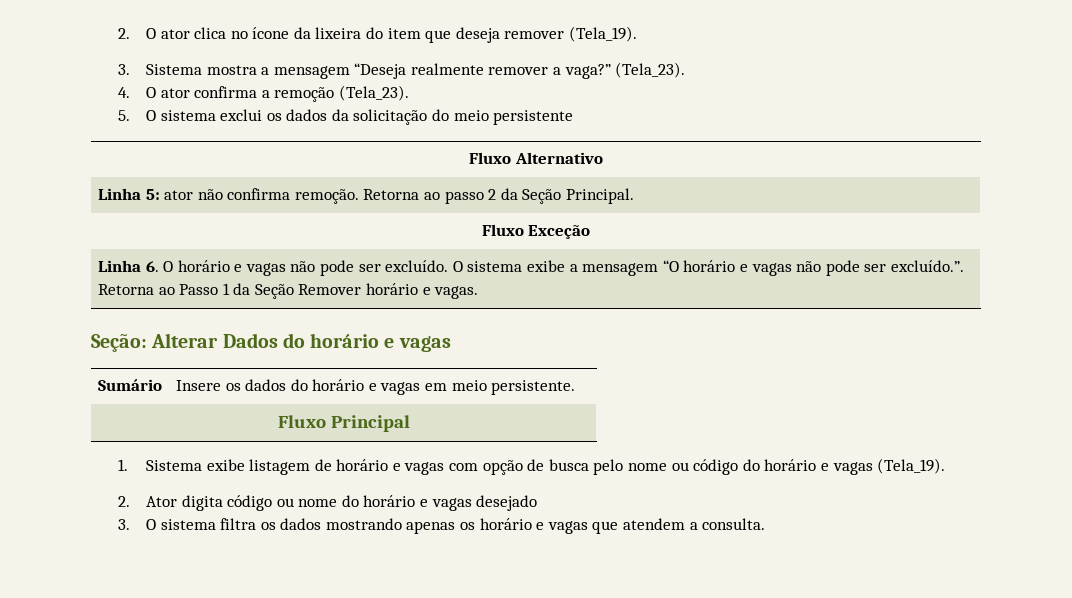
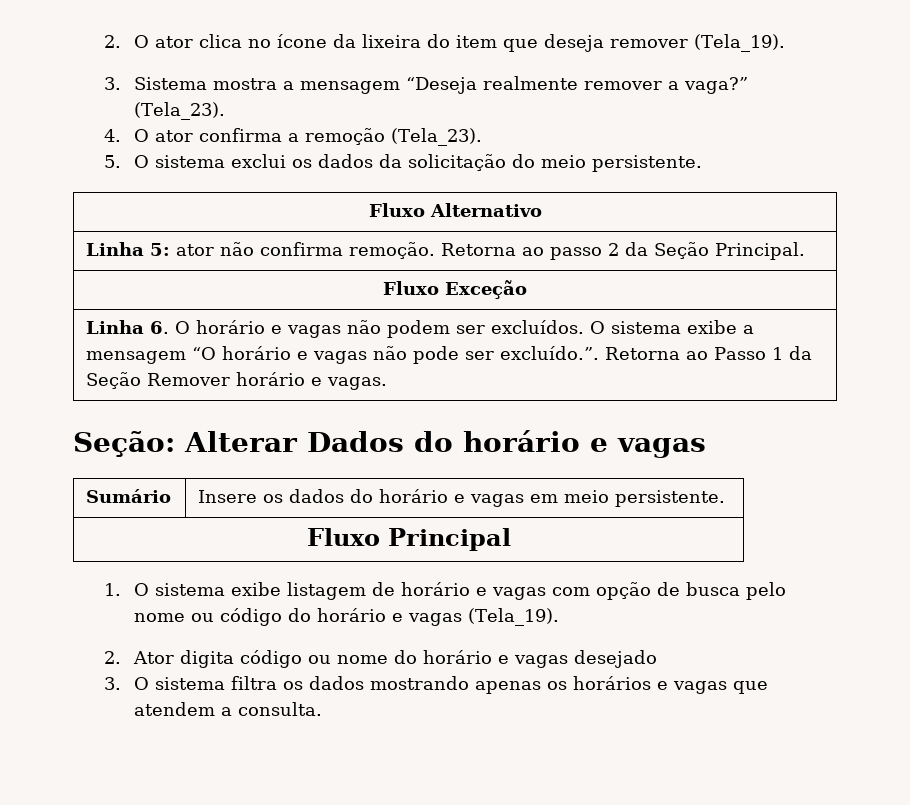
- 5. O sistema exclui os dados da solicitação do meio persistente
+ 5. O sistema exclui os dados da solicitação do meio persistente.
- Linha 6. O horário e vagas não pode ser excluído. O sistema exibe a mensagem “O horário e vagas não pode ser excluído.”. Retorna ao Passo 1 da Seção Remover horário e vagas.
+ Linha 6. O horário e vagas não podem ser excluídos. O sistema exibe a mensagem “O horário e vagas não pode ser excluído.”. Retorna ao Passo 1 da Seção Remover horário e vagas.
- 1. Sistema exibe listagem de horário e vagas com opção de busca pelo nome ou código do horário e vagas (Tela_19).
+ 1. O sistema exibe listagem de horário e vagas com opção de busca pelo nome ou código do horário e vagas (Tela_19).
- 3. O sistema filtra os dados mostrando apenas os horário e vagas que atendem a consulta.
+ 3. O sistema filtra os dados mostrando apenas os horários e vagas que atendem a consulta.

